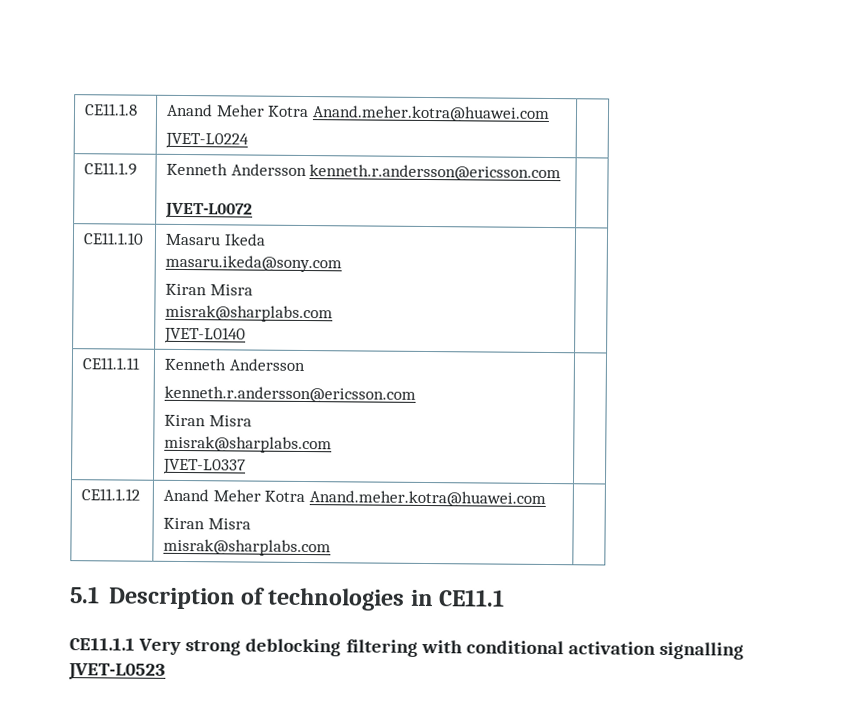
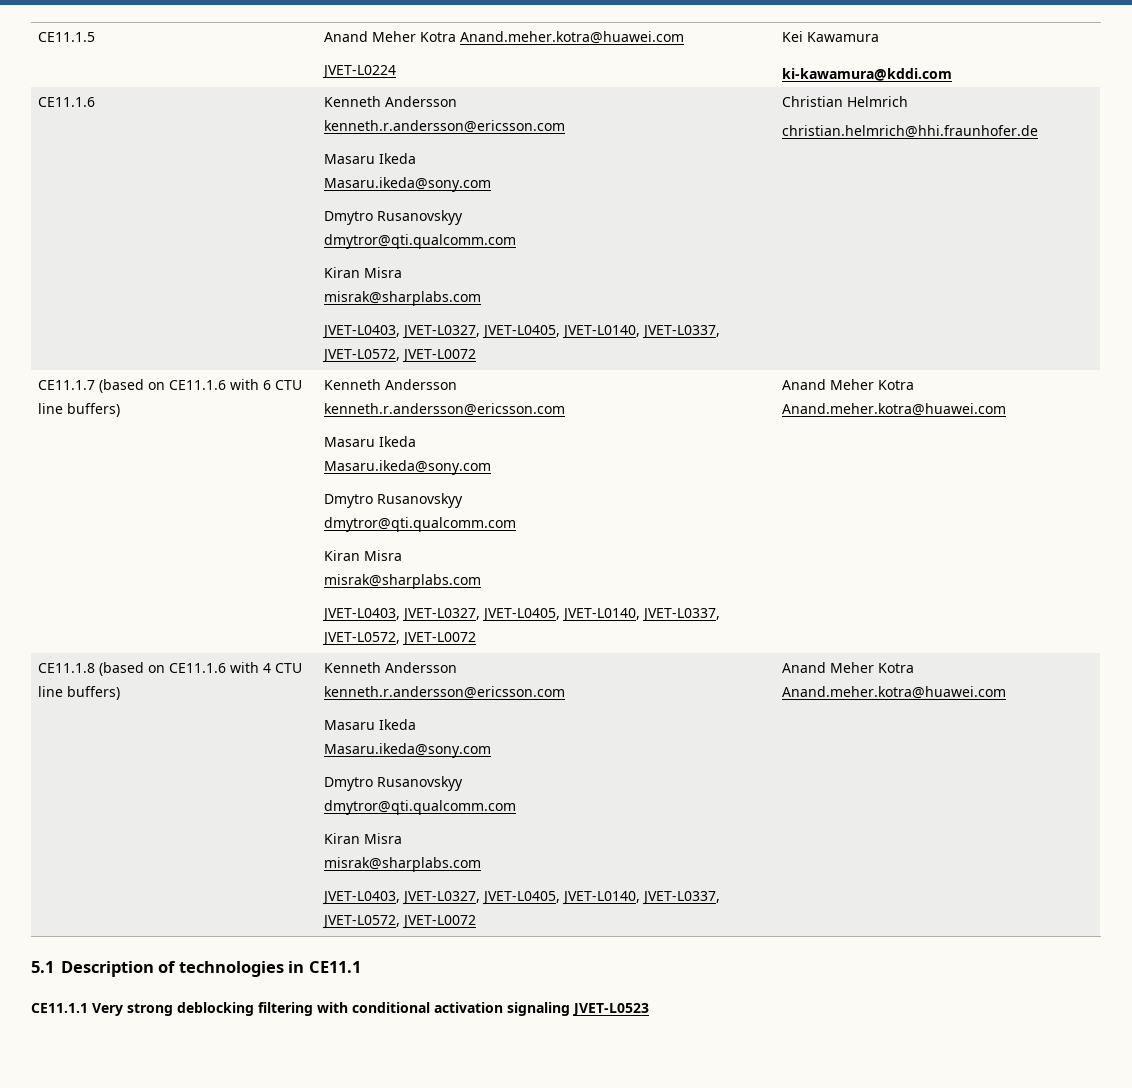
- CE11.1.8 | Anand Meher Kotra Anand.meher.kotra@huawei.com
- JVET-L0224 |
- CE11.1.9 | Kenneth Andersson kenneth.r.andersson@ericsson.com
- JVET-L0072 |
- CE11.1.10 | Masaru Ikeda
- masaru.ikeda@sony.com
+ CE11.1.5 | Anand Meher Kotra Anand.meher.kotra@huawei.com
+ JVET-L0224 | Kei Kawamura
+ ki-kawamura@kddi.com
+ CE11.1.6 | Kenneth Andersson
+ kenneth.r.andersson@ericsson.com
+ Masaru Ikeda
+ Masaru.ikeda@sony.com
+ Dmytro Rusanovskyy
+ dmytror@qti.qualcomm.com
  Kiran Misra
  misrak@sharplabs.com
- JVET-L0140 |
- CE11.1.11 | Kenneth Andersson
+ JVET-L0403, JVET-L0327, JVET-L0405, JVET-L0140, JVET-L0337, JVET-L0572, JVET-L0072 | Christian Helmrich
+ christian.helmrich@hhi.fraunhofer.de
+ CE11.1.7 (based on CE11.1.6 with 6 CTU line buffers) | Kenneth Andersson
  kenneth.r.andersson@ericsson.com
+ Masaru Ikeda
+ Masaru.ikeda@sony.com
+ Dmytro Rusanovskyy
+ dmytror@qti.qualcomm.com
  Kiran Misra
  misrak@sharplabs.com
- JVET-L0337 |
- CE11.1.12 | Anand Meher Kotra Anand.meher.kotra@huawei.com
+ JVET-L0403, JVET-L0327, JVET-L0405, JVET-L0140, JVET-L0337, JVET-L0572, JVET-L0072 | Anand Meher Kotra Anand.meher.kotra@huawei.com
+ CE11.1.8 (based on CE11.1.6 with 4 CTU line buffers) | Kenneth Andersson
+ kenneth.r.andersson@ericsson.com
+ Masaru Ikeda
+ Masaru.ikeda@sony.com
+ Dmytro Rusanovskyy
+ dmytror@qti.qualcomm.com
  Kiran Misra
- misrak@sharplabs.com |
+ misrak@sharplabs.com
+ JVET-L0403, JVET-L0327, JVET-L0405, JVET-L0140, JVET-L0337, JVET-L0572, JVET-L0072 | Anand Meher Kotra Anand.meher.kotra@huawei.com
- CE11.1.1 Very strong deblocking filtering with conditional activation signalling JVET-L0523
+ CE11.1.1 Very strong deblocking filtering with conditional activation signaling JVET-L0523

